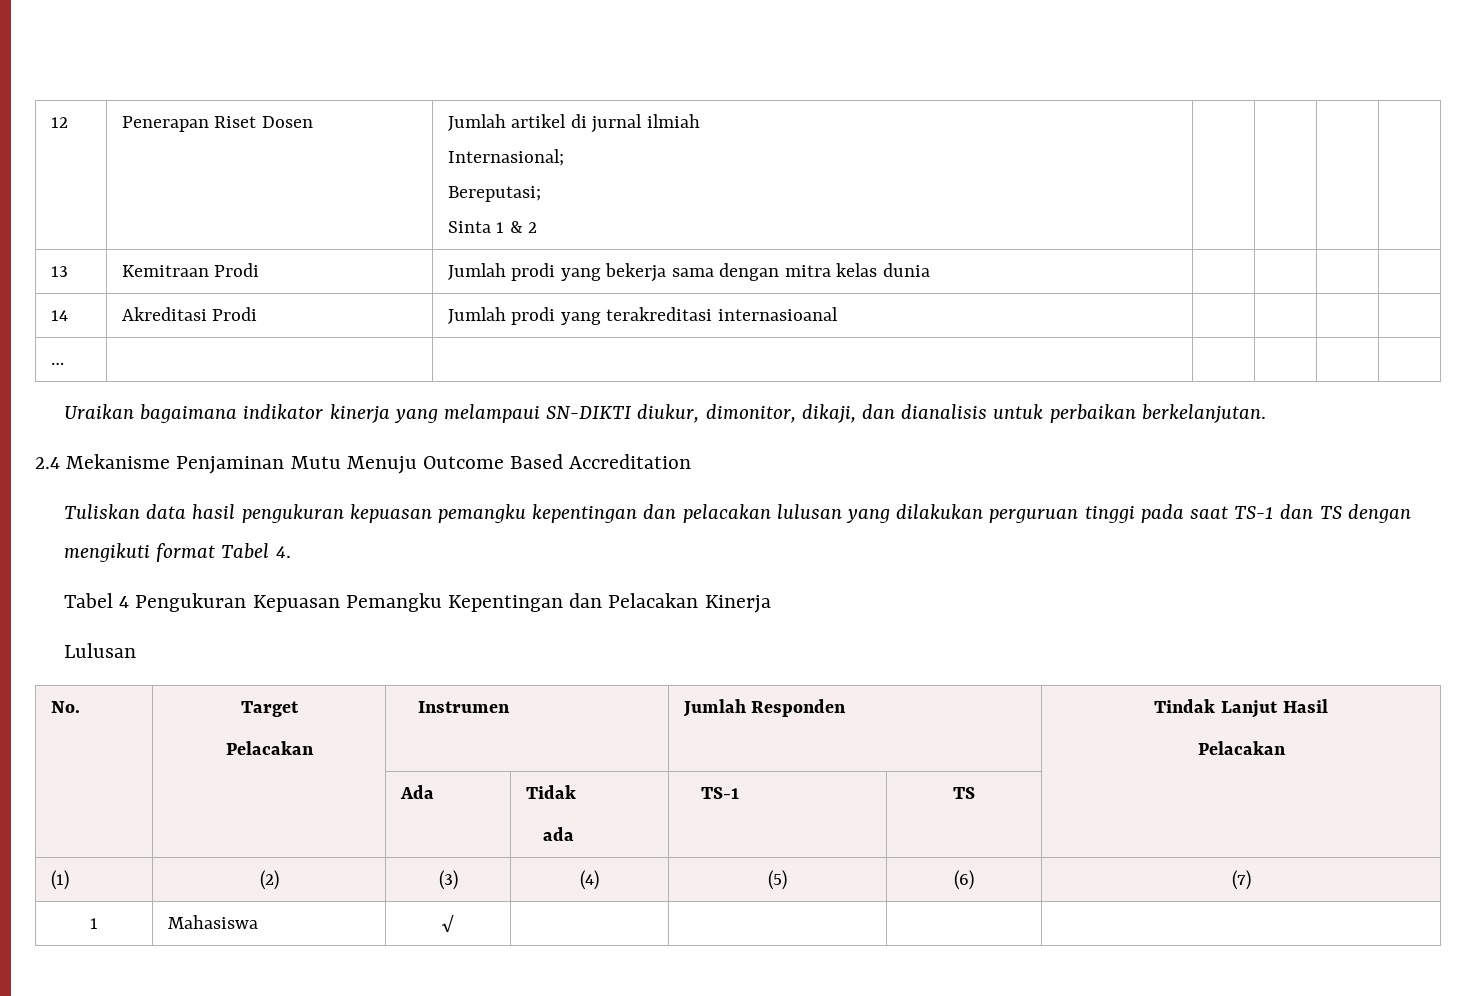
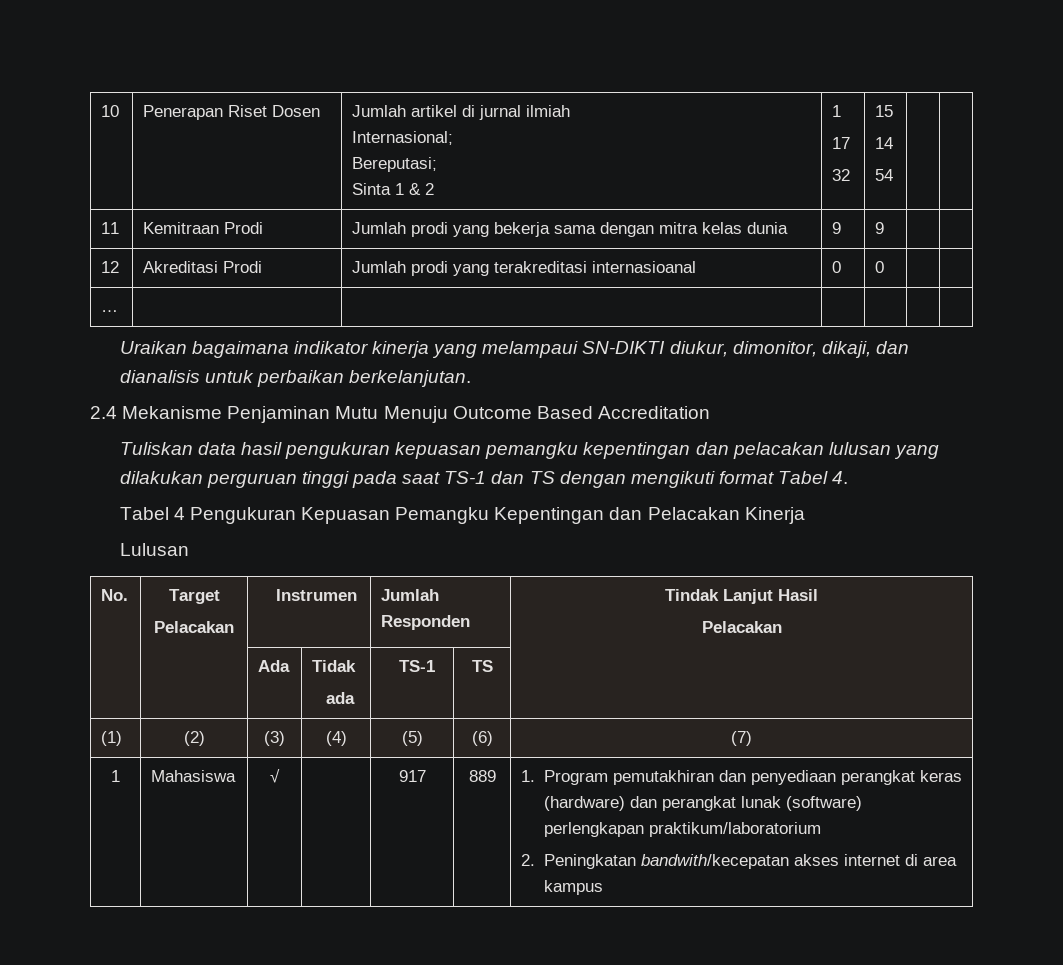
- 12 | Penerapan Riset Dosen | Jumlah artikel di jurnal ilmiah
+ 10 | Penerapan Riset Dosen | Jumlah artikel di jurnal ilmiah
  Internasional;
  Bereputasi;
- Sinta 1 & 2 | | | |
- 13 | Kemitraan Prodi | Jumlah prodi yang bekerja sama dengan mitra kelas dunia | | | |
- 14 | Akreditasi Prodi | Jumlah prodi yang terakreditasi internasioanal | | | |
+ Sinta 1 & 2 | 1
+ 17
+ 32 | 15
+ 14
+ 54 | |
+ 11 | Kemitraan Prodi | Jumlah prodi yang bekerja sama dengan mitra kelas dunia | 9 | 9 | |
+ 12 | Akreditasi Prodi | Jumlah prodi yang terakreditasi internasioanal | 0 | 0 | |
- 1 | Mahasiswa | √ | | | |
+ 1 | Mahasiswa | √ | | 917 | 889 | 1. Program pemutakhiran dan penyediaan perangkat keras (hardware) dan perangkat lunak (software) perlengkapan praktikum/laboratorium
+ 2. Peningkatan bandwith/kecepatan akses internet di area kampus

